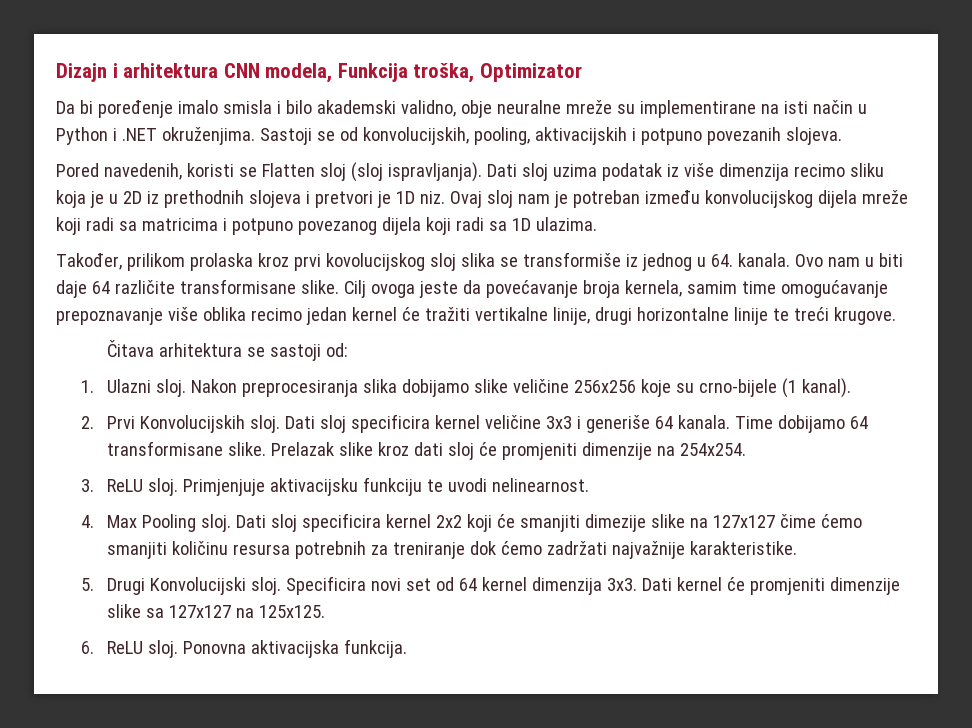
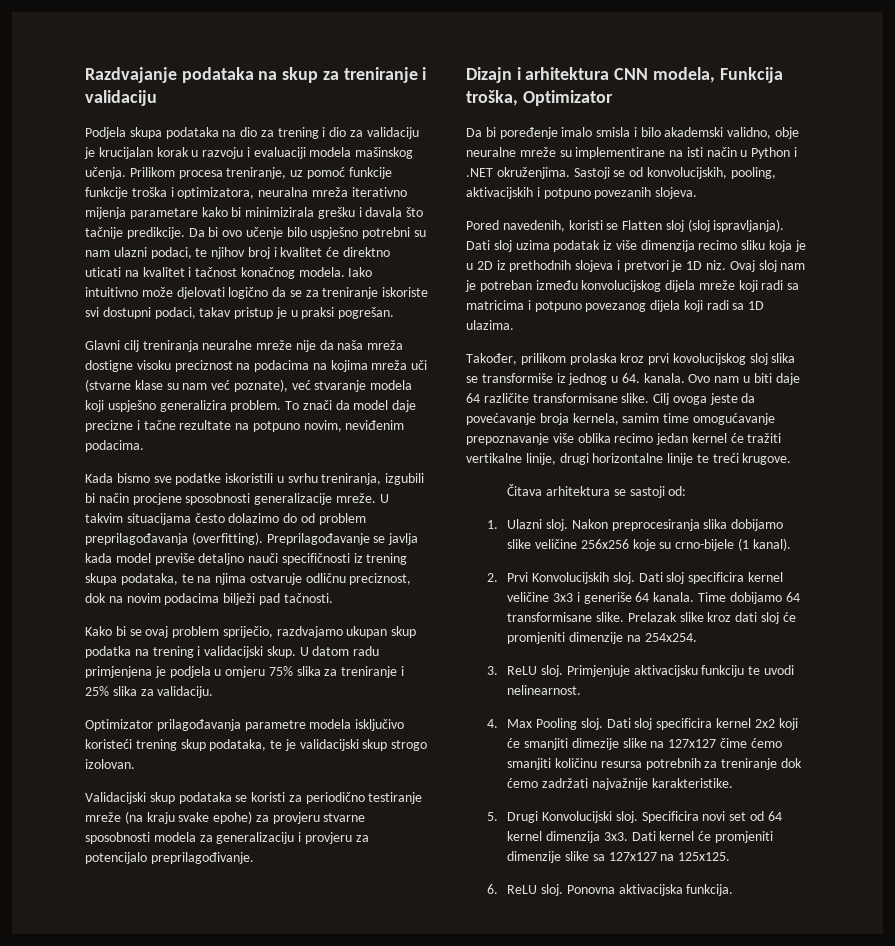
+ Razdvajanje podataka na skup za treniranje i validaciju
+ Podjela skupa podataka na dio za trening i dio za validaciju je krucijalan korak u razvoju i evaluaciji modela mašinskog učenja. Prilikom procesa treniranje, uz pomoć funkcije funkcije troška i optimizatora, neuralna mreža iterativno mijenja parametare kako bi minimizirala grešku i davala što tačnije predikcije. Da bi ovo učenje bilo uspješno potrebni su nam ulazni podaci, te njihov broj i kvalitet će direktno uticati na kvalitet i tačnost konačnog modela. Iako intuitivno može djelovati logično da se za treniranje iskoriste svi dostupni podaci, takav pristup je u praksi pogrešan.
+ Glavni cilj treniranja neuralne mreže nije da naša mreža dostigne visoku preciznost na podacima na kojima mreža uči (stvarne klase su nam već poznate), već stvaranje modela koji uspješno generalizira problem. To znači da model daje precizne i tačne rezultate na potpuno novim, neviđenim podacima.
+ Kada bismo sve podatke iskoristili u svrhu treniranja, izgubili bi način procjene sposobnosti generalizacije mreže. U takvim situacijama često dolazimo do od problem preprilagođavanja (overfitting). Preprilagođavanje se javlja kada model previše detaljno nauči specifičnosti iz trening skupa podataka, te na njima ostvaruje odličnu preciznost, dok na novim podacima bilježi pad tačnosti.
+ Kako bi se ovaj problem spriječio, razdvajamo ukupan skup podatka na trening i validacijski skup. U datom radu primjenjena je podjela u omjeru 75% slika za treniranje i 25% slika za validaciju.
+ Optimizator prilagođavanja parametre modela isključivo koristeći trening skup podataka, te je validacijski skup strogo izolovan.
+ Validacijski skup podataka se koristi za periodično testiranje mreže (na kraju svake epohe) za provjeru stvarne sposobnosti modela za generalizaciju i provjeru za potencijalo preprilagođivanje.

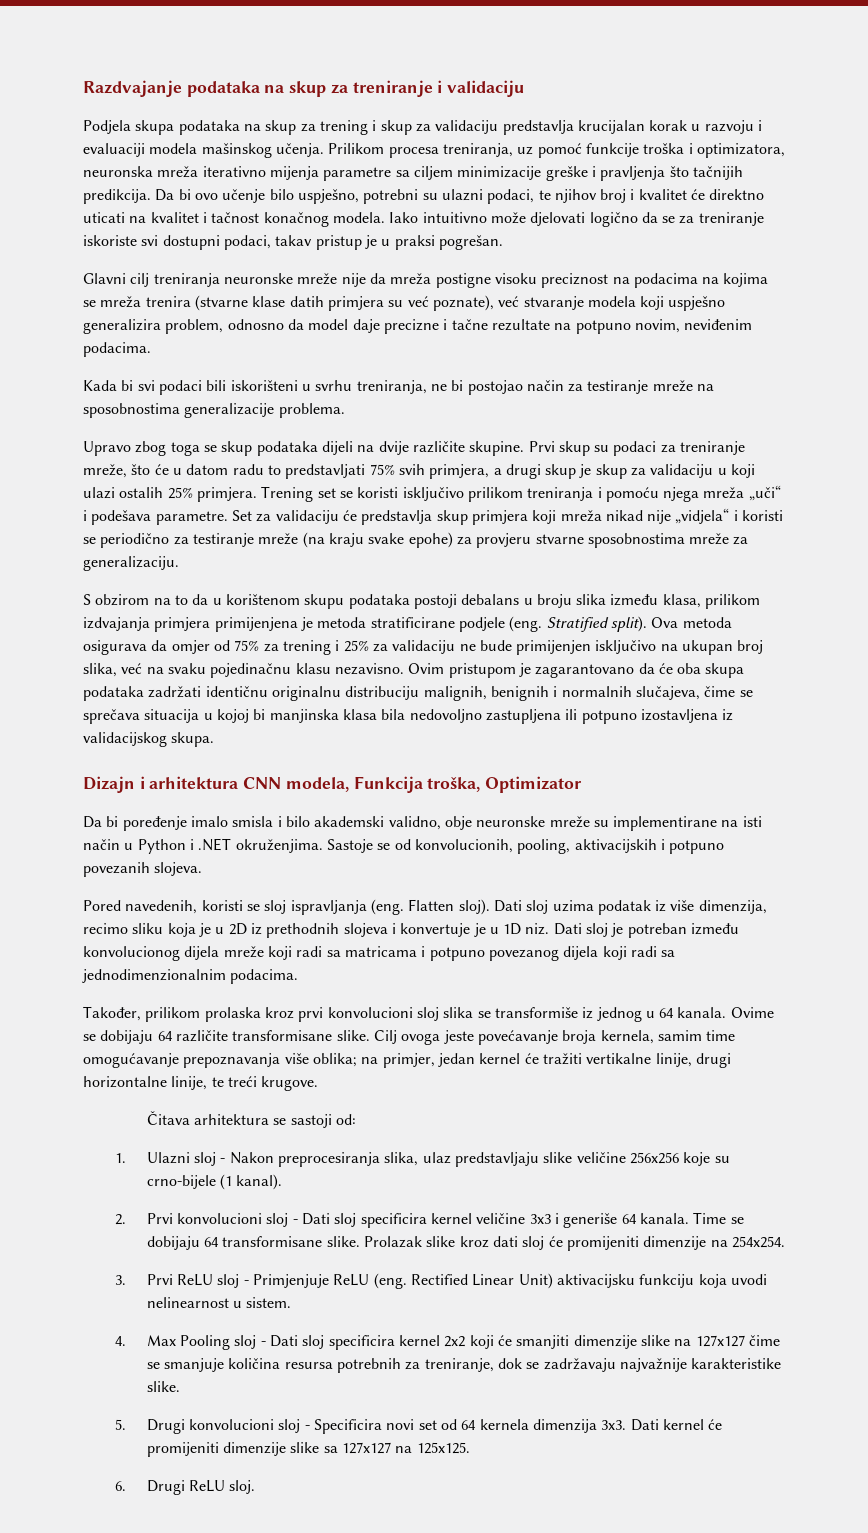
- Podjela skupa podataka na dio za trening i dio za validaciju je krucijalan korak u razvoju i evaluaciji modela mašinskog učenja.
+ Podjela skupa podataka na skup za trening i skup za validaciju predstavlja krucijalan korak u razvoju i evaluaciji modela mašinskog učenja.
- Prilikom procesa treniranje, uz pomoć funkcije funkcije troška i optimizatora, neuralna mreža iterativno mijenja parametare kako bi minimizirala grešku i davala što tačnije predikcije.
+ Prilikom procesa treniranja, uz pomoć funkcije troška i optimizatora, neuronska mreža iterativno mijenja parametre sa ciljem minimizacije greške i pravljenja što tačnijih predikcija.
- Da bi ovo učenje bilo uspješno potrebni su nam ulazni podaci, te njihov broj i kvalitet će direktno uticati na kvalitet i tačnost konačnog modela.
+ Da bi ovo učenje bilo uspješno, potrebni su ulazni podaci, te njihov broj i kvalitet će direktno uticati na kvalitet i tačnost konačnog modela.
- Glavni cilj treniranja neuralne mreže nije da naša mreža dostigne visoku preciznost na podacima na kojima mreža uči (stvarne klase su nam već poznate), već stvaranje modela koji uspješno generalizira problem. To znači da model daje precizne i tačne rezultate na potpuno novim, neviđenim podacima.
+ Glavni cilj treniranja neuronske mreže nije da mreža postigne visoku preciznost na podacima na kojima se mreža trenira (stvarne klase datih primjera su već poznate), već stvaranje modela koji uspješno generalizira problem, odnosno da model daje precizne i tačne rezultate na potpuno novim, neviđenim podacima.
- Kada bismo sve podatke iskoristili u svrhu treniranja, izgubili bi način procjene sposobnosti generalizacije mreže. U takvim situacijama često dolazimo do od problem preprilagođavanja (overfitting). Preprilagođavanje se javlja kada model previše detaljno nauči specifičnosti iz trening skupa podataka, te na njima ostvaruje odličnu preciznost, dok na novim podacima bilježi pad tačnosti.
- Kako bi se ovaj problem spriječio, razdvajamo ukupan skup podatka na trening i validacijski skup. U datom radu primjenjena je podjela u omjeru 75% slika za treniranje i 25% slika za validaciju.
- Optimizator prilagođavanja parametre modela isključivo koristeći trening skup podataka, te je validacijski skup strogo izolovan.
- Validacijski skup podataka se koristi za periodično testiranje mreže (na kraju svake epohe) za provjeru stvarne sposobnosti modela za generalizaciju i provjeru za potencijalo preprilagođivanje.
+ Kada bi svi podaci bili iskorišteni u svrhu treniranja, ne bi postojao način za testiranje mreže na sposobnostima generalizacije problema.
+ Upravo zbog toga se skup podataka dijeli na dvije različite skupine. Prvi skup su podaci za treniranje mreže, što će u datom radu to predstavljati 75% svih primjera, a drugi skup je skup za validaciju u koji ulazi ostalih 25% primjera. Trening set se koristi isključivo prilikom treniranja i pomoću njega mreža „uči“ i podešava parametre. Set za validaciju će predstavlja skup primjera koji mreža nikad nije „vidjela“ i koristi se periodično za testiranje mreže (na kraju svake epohe) za provjeru stvarne sposobnostima mreže za generalizaciju.
+ S obzirom na to da u korištenom skupu podataka postoji debalans u broju slika između klasa, prilikom izdvajanja primjera primijenjena je metoda stratificirane podjele (eng. Stratified split). Ova metoda osigurava da omjer od 75% za trening i 25% za validaciju ne bude primijenjen isključivo na ukupan broj slika, već na svaku pojedinačnu klasu nezavisno. Ovim pristupom je zagarantovano da će oba skupa podataka zadržati identičnu originalnu distribuciju malignih, benignih i normalnih slučajeva, čime se sprečava situacija u kojoj bi manjinska klasa bila nedovoljno zastupljena ili potpuno izostavljena iz validacijskog skupa.
- Da bi poređenje imalo smisla i bilo akademski validno, obje neuralne mreže su implementirane na isti način u Python i .NET okruženjima.
+ Da bi poređenje imalo smisla i bilo akademski validno, obje neuronske mreže su implementirane na isti način u Python i .NET okruženjima.
- Sastoji se od konvolucijskih, pooling, aktivacijskih i potpuno povezanih slojeva.
+ Sastoje se od konvolucionih, pooling, aktivacijskih i potpuno povezanih slojeva.
- Pored navedenih, koristi se Flatten sloj (sloj ispravljanja).
+ Pored navedenih, koristi se sloj ispravljanja (eng. Flatten sloj).
- Dati sloj uzima podatak iz više dimenzija recimo sliku koja je u 2D iz prethodnih slojeva i pretvori je 1D niz. Ovaj sloj nam je potreban između konvolucijskog dijela mreže koji radi sa matricima i potpuno povezanog dijela koji radi sa 1D ulazima.
+ Dati sloj uzima podatak iz više dimenzija, recimo sliku koja je u 2D iz prethodnih slojeva i konvertuje je u 1D niz. Dati sloj je potreban između konvolucionog dijela mreže koji radi sa matricama i potpuno povezanog dijela koji radi sa jednodimenzionalnim podacima.
- Također, prilikom prolaska kroz prvi kovolucijskog sloj slika se transformiše iz jednog u 64. kanala. Ovo nam u biti daje 64 različite transformisane slike.
+ Također, prilikom prolaska kroz prvi konvolucioni sloj slika se transformiše iz jednog u 64 kanala. Ovime se dobijaju 64 različite transformisane slike.
- Cilj ovoga jeste da povećavanje broja kernela, samim time omogućavanje prepoznavanje više oblika recimo jedan kernel će tražiti vertikalne linije, drugi horizontalne linije te treći krugove.
+ Cilj ovoga jeste povećavanje broja kernela, samim time omogućavanje prepoznavanja više oblika; na primjer, jedan kernel će tražiti vertikalne linije, drugi horizontalne linije, te treći krugove.
- 1. Ulazni sloj. Nakon preprocesiranja slika dobijamo slike veličine 256x256 koje su crno-bijele (1 kanal).
+ 1. Ulazni sloj - Nakon preprocesiranja slika, ulaz predstavljaju slike veličine 256x256 koje su crno-bijele (1 kanal).
- 2. Prvi Konvolucijskih sloj. Dati sloj specificira kernel veličine 3x3 i generiše 64 kanala.
+ 2. Prvi konvolucioni sloj - Dati sloj specificira kernel veličine 3x3 i generiše 64 kanala.
- Time dobijamo 64 transformisane slike.
+ Time se dobijaju 64 transformisane slike.
- Prelazak slike kroz dati sloj će promjeniti dimenzije na 254x254.
+ Prolazak slike kroz dati sloj će promijeniti dimenzije na 254x254.
- 3. ReLU sloj. Primjenjuje aktivacijsku funkciju te uvodi nelinearnost.
+ 3. Prvi ReLU sloj - Primjenjuje ReLU (eng. Rectified Linear Unit) aktivacijsku funkciju koja uvodi nelinearnost u sistem.
- 4. Max Pooling sloj. Dati sloj specificira kernel 2x2 koji će smanjiti dimezije slike na 127x127 čime ćemo smanjiti količinu resursa potrebnih za treniranje dok ćemo zadržati najvažnije karakteristike.
+ 4. Max Pooling sloj - Dati sloj specificira kernel 2x2 koji će smanjiti dimenzije slike na 127x127 čime se smanjuje količina resursa potrebnih za treniranje, dok se zadržavaju najvažnije karakteristike slike.
- 5. Drugi Konvolucijski sloj. Specificira novi set od 64 kernel dimenzija 3x3.
+ 5. Drugi konvolucioni sloj - Specificira novi set od 64 kernela dimenzija 3x3.
- Dati kernel će promjeniti dimenzije slike sa 127x127 na 125x125.
+ Dati kernel će promijeniti dimenzije slike sa 127x127 na 125x125.
- 6. ReLU sloj. Ponovna aktivacijska funkcija.
+ 6. Drugi ReLU sloj.

